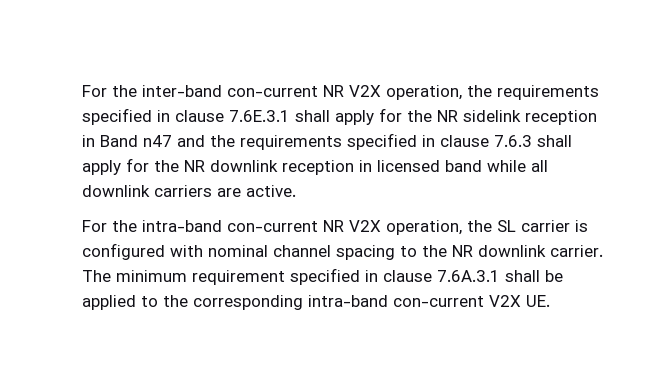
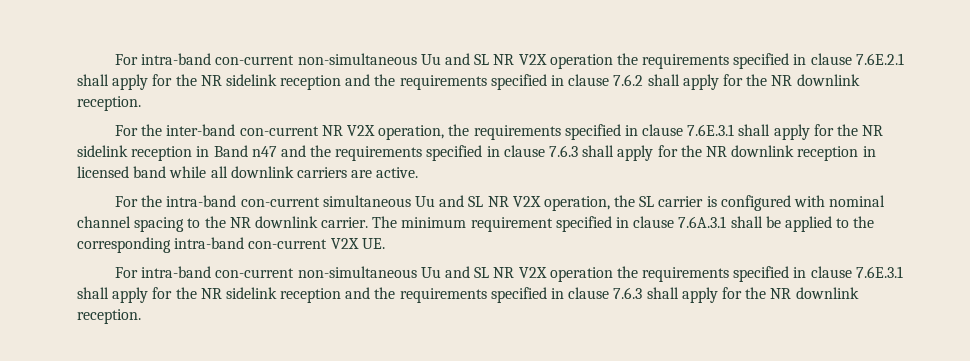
+ For intra-band con-current non-simultaneous Uu and SL NR V2X operation the requirements specified in clause 7.6E.2.1 shall apply for the NR sidelink reception and the requirements specified in clause 7.6.2 shall apply for the NR downlink reception.
- For the intra-band con-current NR V2X operation, the SL carrier is configured with nominal channel spacing to the NR downlink carrier.
+ For the intra-band con-current simultaneous Uu and SL NR V2X operation, the SL carrier is configured with nominal channel spacing to the NR downlink carrier.
+ For intra-band con-current non-simultaneous Uu and SL NR V2X operation the requirements specified in clause 7.6E.3.1 shall apply for the NR sidelink reception and the requirements specified in clause 7.6.3 shall apply for the NR downlink reception.

